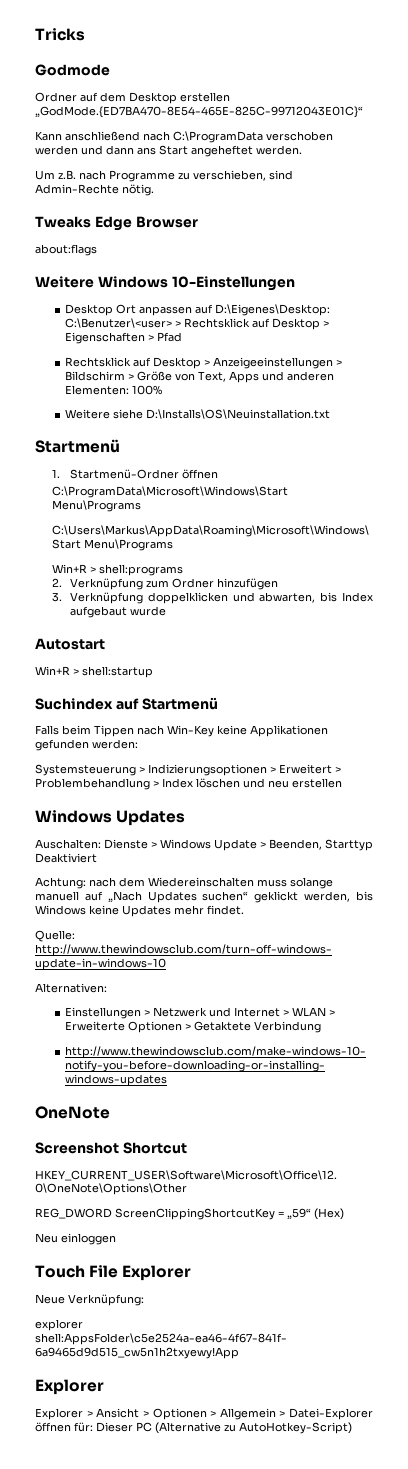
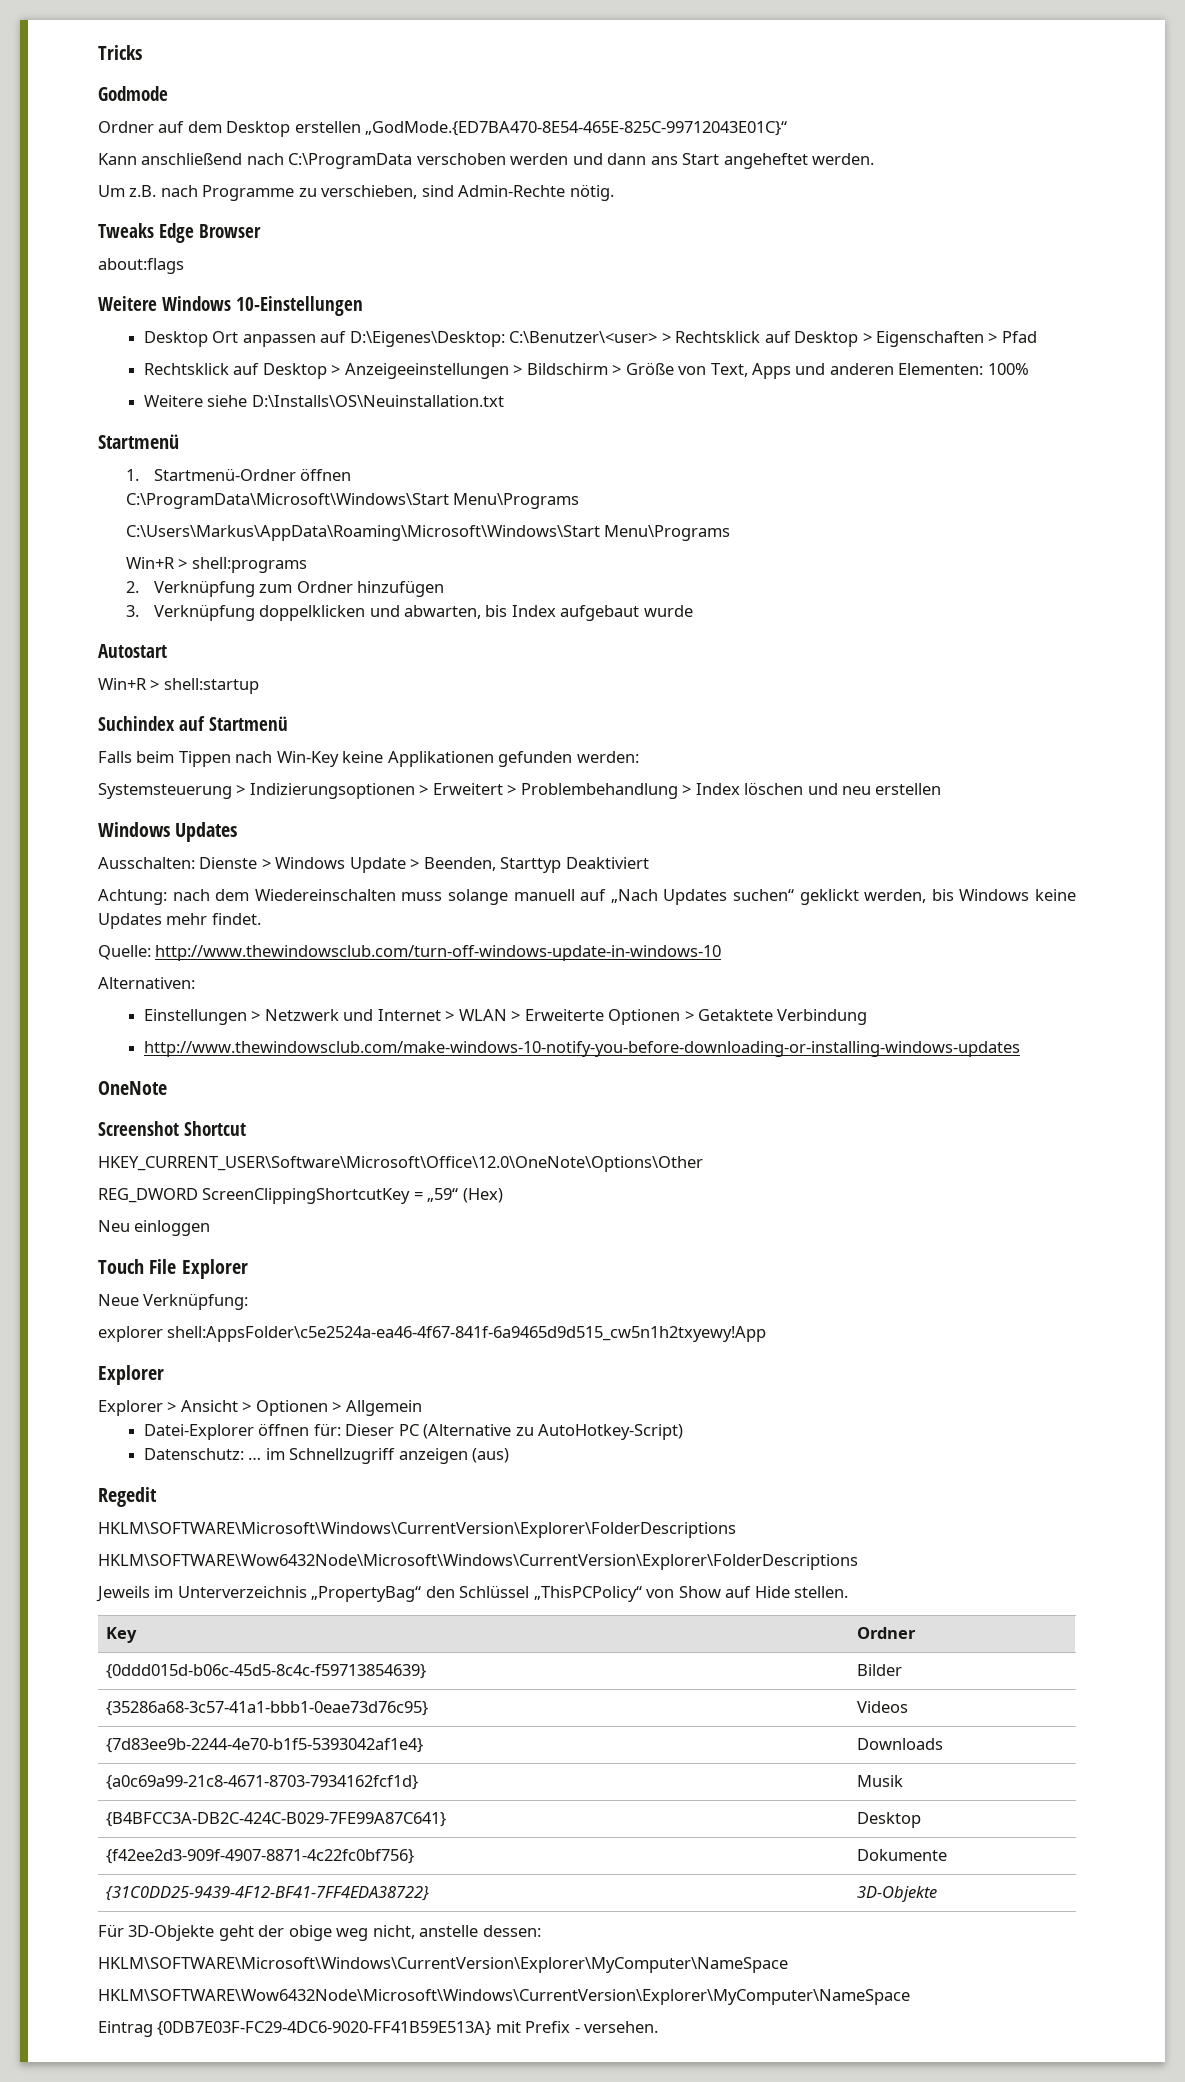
- Auschalten: Dienste > Windows Update > Beenden, Starttyp Deaktiviert
+ Ausschalten: Dienste > Windows Update > Beenden, Starttyp Deaktiviert
- Explorer > Ansicht > Optionen > Allgemein > Datei-Explorer öffnen für: Dieser PC (Alternative zu AutoHotkey-Script)
+ Explorer > Ansicht > Optionen > Allgemein
+ Datei-Explorer öffnen für: Dieser PC (Alternative zu AutoHotkey-Script)
+ Datenschutz: … im Schnellzugriff anzeigen (aus)
+ Regedit
+ HKLM\SOFTWARE\Microsoft\Windows\CurrentVersion\Explorer\FolderDescriptions
+ HKLM\SOFTWARE\Wow6432Node\Microsoft\Windows\CurrentVersion\Explorer\FolderDescriptions
+ Jeweils im Unterverzeichnis „PropertyBag“ den Schlüssel „ThisPCPolicy“ von Show auf Hide stellen.
+ Key | Ordner
+ {0ddd015d-b06c-45d5-8c4c-f59713854639} | Bilder
+ {35286a68-3c57-41a1-bbb1-0eae73d76c95} | Videos
+ {7d83ee9b-2244-4e70-b1f5-5393042af1e4} | Downloads
+ {a0c69a99-21c8-4671-8703-7934162fcf1d} | Musik
+ {B4BFCC3A-DB2C-424C-B029-7FE99A87C641} | Desktop
+ {f42ee2d3-909f-4907-8871-4c22fc0bf756} | Dokumente
+ {31C0DD25-9439-4F12-BF41-7FF4EDA38722} | 3D-Objekte
+ Für 3D-Objekte geht der obige weg nicht, anstelle dessen:
+ HKLM\SOFTWARE\Microsoft\Windows\CurrentVersion\Explorer\MyComputer\NameSpace
+ HKLM\SOFTWARE\Wow6432Node\Microsoft\Windows\CurrentVersion\Explorer\MyComputer\NameSpace
+ Eintrag {0DB7E03F-FC29-4DC6-9020-FF41B59E513A} mit Prefix - versehen.

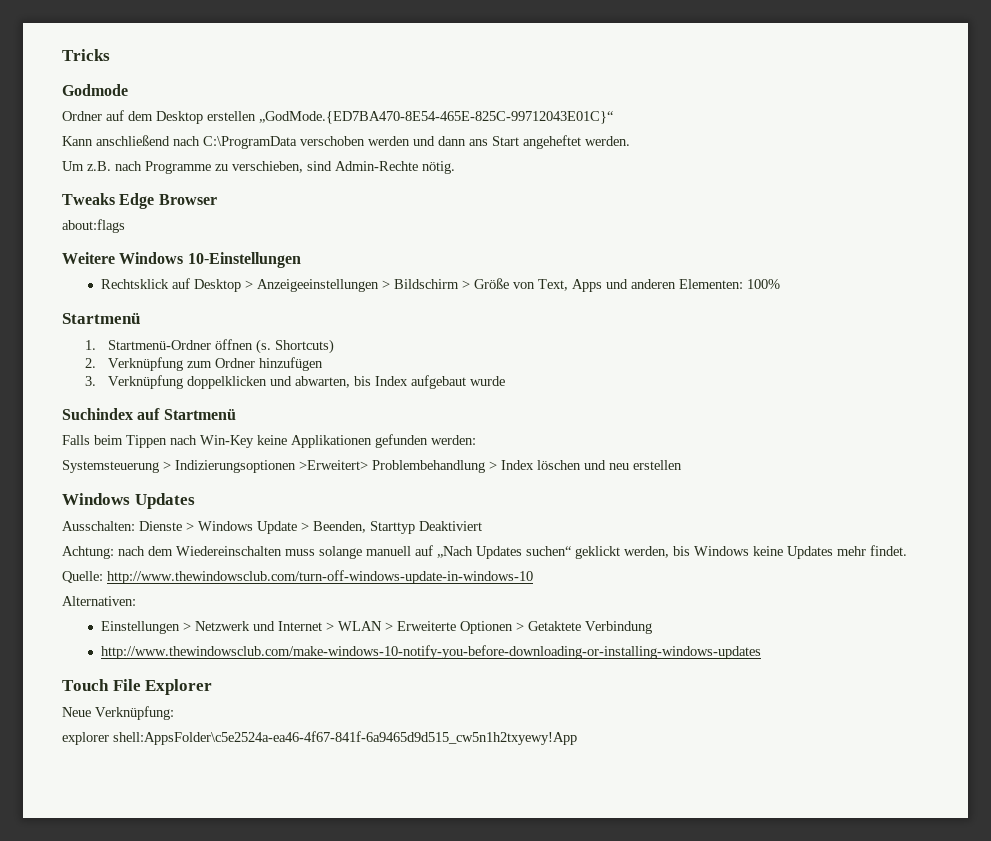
- Desktop Ort anpassen auf D:\Eigenes\Desktop: C:\Benutzer\<user> > Rechtsklick auf Desktop > Eigenschaften > Pfad
- Weitere siehe D:\Installs\OS\Neuinstallation.txt
- 1. Startmenü-Ordner öffnen
- C:\ProgramData\Microsoft\Windows\Start Menu\Programs
- C:\Users\Markus\AppData\Roaming\Microsoft\Windows\Start Menu\Programs
- Win+R > shell:programs
+ 1. Startmenü-Ordner öffnen (s. Shortcuts)
- Autostart
- Win+R > shell:startup
- Systemsteuerung > Indizierungsoptionen > Erweitert > Problembehandlung > Index löschen und neu erstellen
+ Systemsteuerung > Indizierungsoptionen >Erweitert> Problembehandlung > Index löschen und neu erstellen
- OneNote
- Screenshot Shortcut
- HKEY_CURRENT_USER\Software\Microsoft\Office\12.0\OneNote\Options\Other
- REG_DWORD ScreenClippingShortcutKey = „59“ (Hex)
- Neu einloggen
  explorer shell:AppsFolder\c5e2524a-ea46-4f67-841f-6a9465d9d515_cw5n1h2txyewy!App
- Explorer
- Explorer > Ansicht > Optionen > Allgemein
- Datei-Explorer öffnen für: Dieser PC (Alternative zu AutoHotkey-Script)
- Datenschutz: … im Schnellzugriff anzeigen (aus)
- Regedit
- HKLM\SOFTWARE\Microsoft\Windows\CurrentVersion\Explorer\FolderDescriptions
- HKLM\SOFTWARE\Wow6432Node\Microsoft\Windows\CurrentVersion\Explorer\FolderDescriptions
- Jeweils im Unterverzeichnis „PropertyBag“ den Schlüssel „ThisPCPolicy“ von Show auf Hide stellen.
- Key | Ordner
- {0ddd015d-b06c-45d5-8c4c-f59713854639} | Bilder
- {35286a68-3c57-41a1-bbb1-0eae73d76c95} | Videos
- {7d83ee9b-2244-4e70-b1f5-5393042af1e4} | Downloads
- {a0c69a99-21c8-4671-8703-7934162fcf1d} | Musik
- {B4BFCC3A-DB2C-424C-B029-7FE99A87C641} | Desktop
- {f42ee2d3-909f-4907-8871-4c22fc0bf756} | Dokumente
- {31C0DD25-9439-4F12-BF41-7FF4EDA38722} | 3D-Objekte
- Für 3D-Objekte geht der obige weg nicht, anstelle dessen:
- HKLM\SOFTWARE\Microsoft\Windows\CurrentVersion\Explorer\MyComputer\NameSpace
- HKLM\SOFTWARE\Wow6432Node\Microsoft\Windows\CurrentVersion\Explorer\MyComputer\NameSpace
- Eintrag {0DB7E03F-FC29-4DC6-9020-FF41B59E513A} mit Prefix - versehen.

